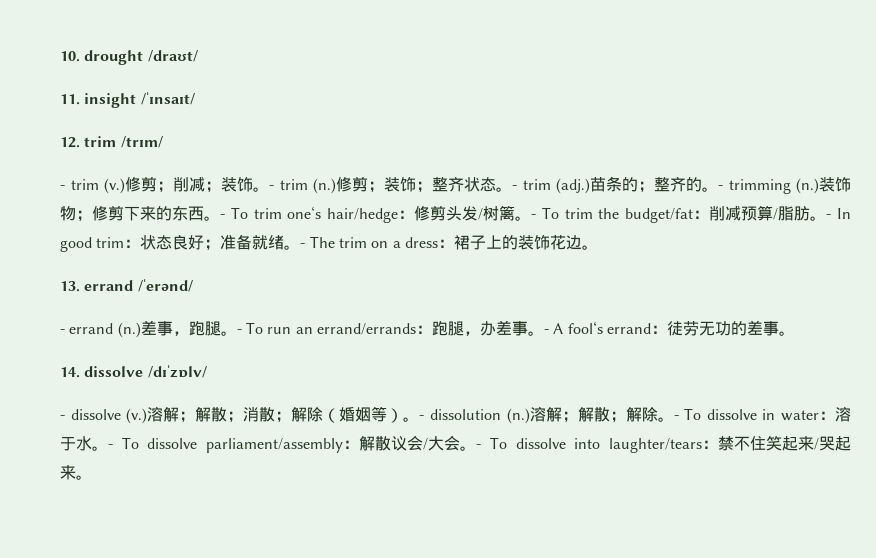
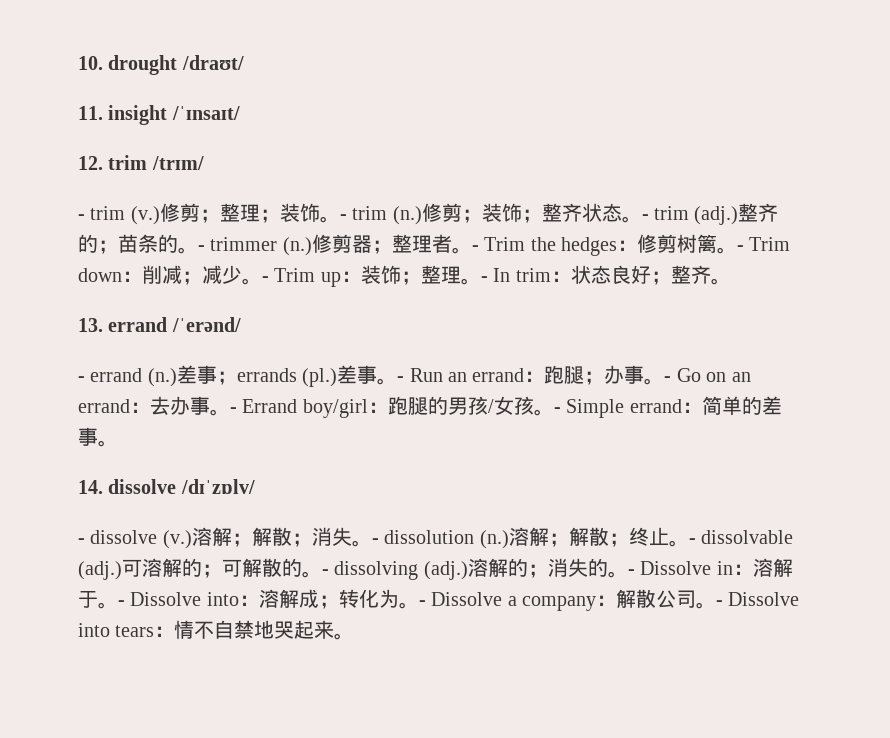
- 修剪；削减；装饰。
+ 修剪；整理；装饰。
- 苗条的；整齐的。- trimming (n.)装饰物；修剪下来的东西。- To trim one‘s hair/hedge：修剪头发/树篱。- To trim the budget/fat：削减预算/脂肪。
+ 整齐的；苗条的。- trimmer (n.)修剪器；整理者。- Trim the hedges：修剪树篱。- Trim down：削减；减少。- Trim up：装饰；整理。
- - In good trim：状态良好；准备就绪。- The trim on a dress：裙子上的装饰花边。
+ - In trim：状态良好；整齐。
- 差事，跑腿。- To run an errand/errands：跑腿，办差事。- A fool‘s errand：徒劳无功的差事。
+ 差事；errands (pl.)差事。- Run an errand：跑腿；办事。- Go on an errand：去办事。- Errand boy/girl：跑腿的男孩/女孩。- Simple errand：简单的差事。
- 溶解；解散；消散；解除（婚姻等）。
+ 溶解；解散；消失。
- 溶解；解散；解除。- To dissolve in water：溶于水。- To dissolve parliament/assembly：解散议会/大会。- To dissolve into laughter/tears：禁不住笑起来/哭起来。
+ 溶解；解散；终止。- dissolvable (adj.)可溶解的；可解散的。- dissolving (adj.)溶解的；消失的。- Dissolve in：溶解于。- Dissolve into：溶解成；转化为。- Dissolve a company：解散公司。- Dissolve into tears：情不自禁地哭起来。

